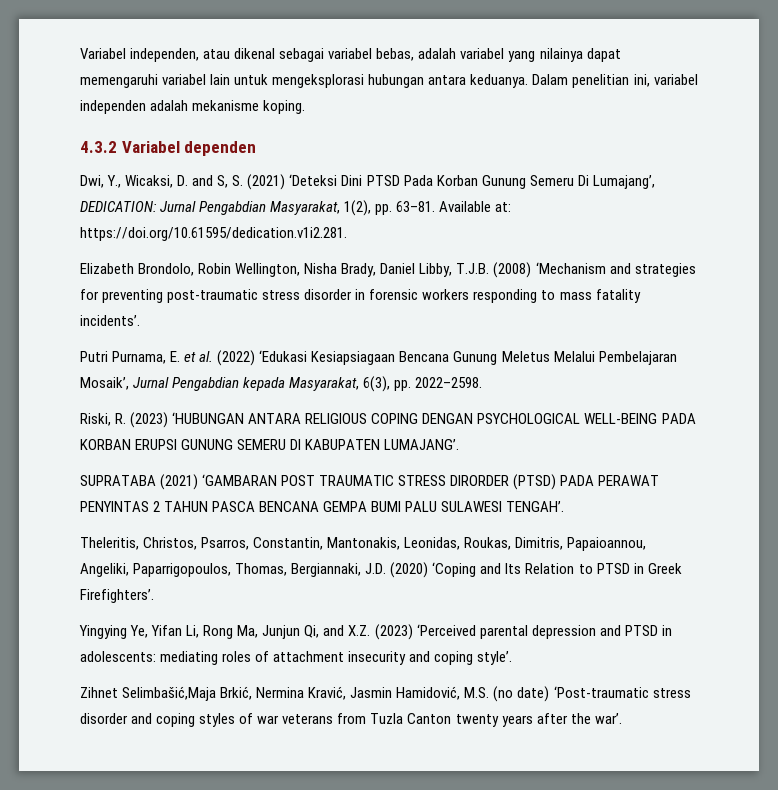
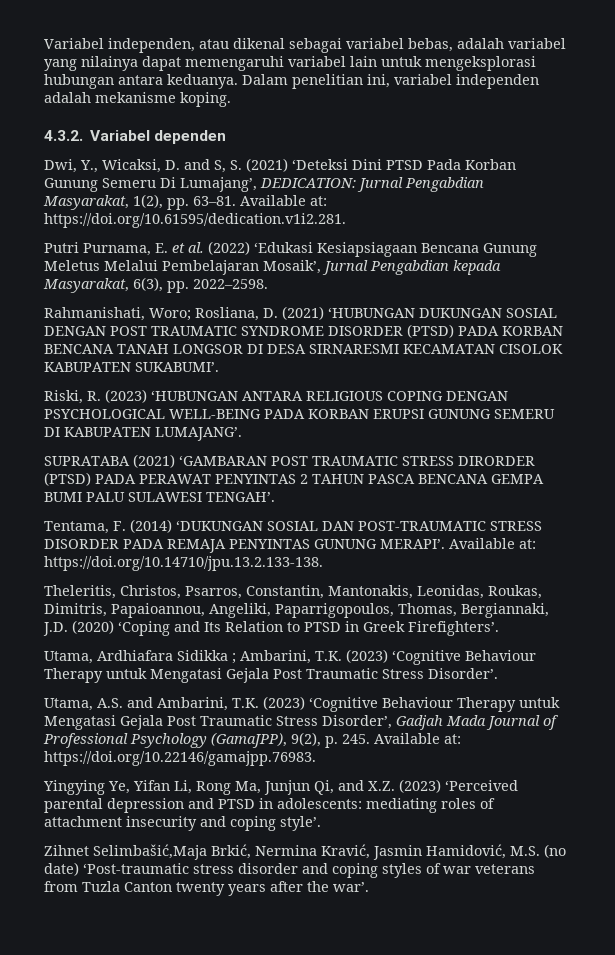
- 4.3.2 Variabel dependen
+ 4.3.2. Variabel dependen
- Elizabeth Brondolo, Robin Wellington, Nisha Brady, Daniel Libby, T.J.B. (2008) ‘Mechanism and strategies for preventing post-traumatic stress disorder in forensic workers responding to mass fatality incidents’.
+ Rahmanishati, Woro; Rosliana, D. (2021) ‘HUBUNGAN DUKUNGAN SOSIAL DENGAN POST TRAUMATIC SYNDROME DISORDER (PTSD) PADA KORBAN BENCANA TANAH LONGSOR DI DESA SIRNARESMI KECAMATAN CISOLOK KABUPATEN SUKABUMI’.
+ Tentama, F. (2014) ‘DUKUNGAN SOSIAL DAN POST-TRAUMATIC STRESS DISORDER PADA REMAJA PENYINTAS GUNUNG MERAPI’. Available at: https://doi.org/10.14710/jpu.13.2.133-138.
+ Utama, Ardhiafara Sidikka ; Ambarini, T.K. (2023) ‘Cognitive Behaviour Therapy untuk Mengatasi Gejala Post Traumatic Stress Disorder’.
+ Utama, A.S. and Ambarini, T.K. (2023) ‘Cognitive Behaviour Therapy untuk Mengatasi Gejala Post Traumatic Stress Disorder’, Gadjah Mada Journal of Professional Psychology (GamaJPP), 9(2), p. 245. Available at: https://doi.org/10.22146/gamajpp.76983.

